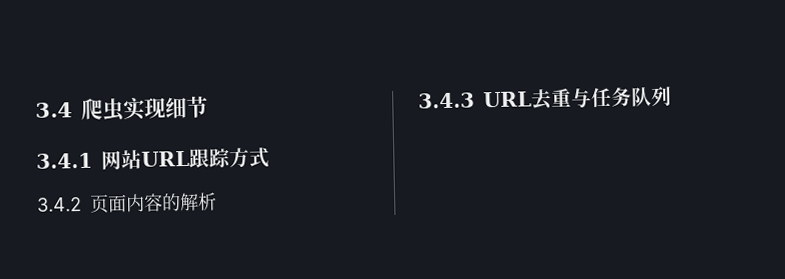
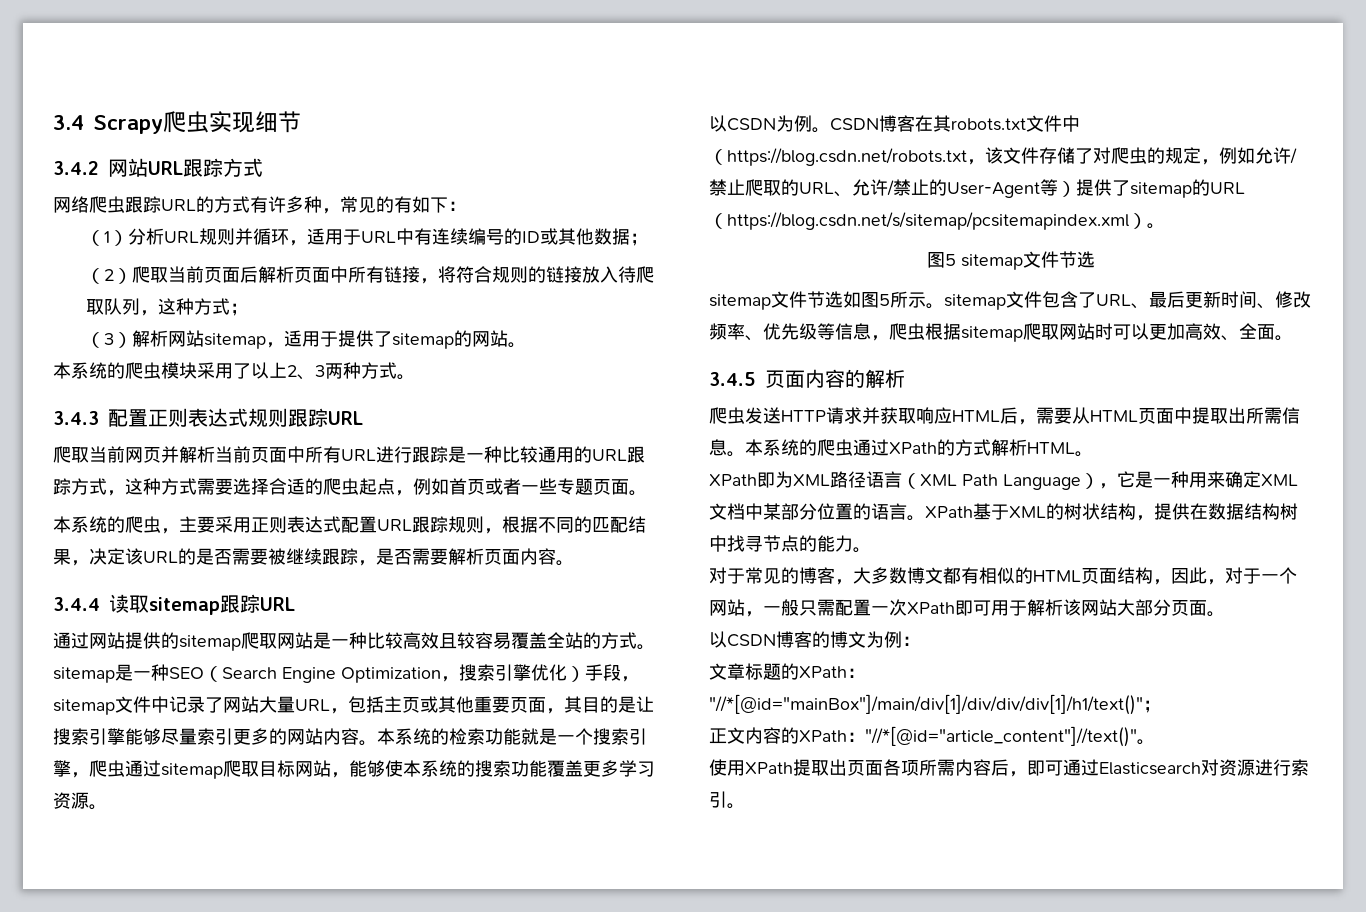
- 3.4爬虫实现细节
+ 3.4 Scrapy爬虫实现细节
- 3.4.1网站URL跟踪方式
+ 3.4.2网站URL跟踪方式
- 3.4.2页面内容的解析
- 3.4.3 URL去重与任务队列
+ 网络爬虫跟踪URL的方式有许多种，常见的有如下：
+ （1）分析URL规则并循环，适用于URL中有连续编号的ID或其他数据；
+ （2）爬取当前页面后解析页面中所有链接，将符合规则的链接放入待爬取队列，这种方式；
+ （3）解析网站sitemap，适用于提供了sitemap的网站。
+ 本系统的爬虫模块采用了以上2、3两种方式。
+ 3.4.3配置正则表达式规则跟踪URL
+ 爬取当前网页并解析当前页面中所有URL进行跟踪是一种比较通用的URL跟踪方式，这种方式需要选择合适的爬虫起点，例如首页或者一些专题页面。
+ 本系统的爬虫，主要采用正则表达式配置URL跟踪规则，根据不同的匹配结果，决定该URL的是否需要被继续跟踪，是否需要解析页面内容。
+ 3.4.4读取sitemap跟踪URL
+ 通过网站提供的sitemap爬取网站是一种比较高效且较容易覆盖全站的方式。sitemap是一种SEO（Search Engine Optimization，搜索引擎优化）手段，sitemap文件中记录了网站大量URL，包括主页或其他重要页面，其目的是让搜索引擎能够尽量索引更多的网站内容。本系统的检索功能就是一个搜索引擎，爬虫通过sitemap爬取目标网站，能够使本系统的搜索功能覆盖更多学习资源。
+ 以CSDN为例。CSDN博客在其robots.txt文件中（https://blog.csdn.net/robots.txt，该文件存储了对爬虫的规定，例如允许/禁止爬取的URL、允许/禁止的User-Agent等）提供了sitemap的URL（https://blog.csdn.net/s/sitemap/pcsitemapindex.xml）。
+ 图5 sitemap文件节选
+ sitemap文件节选如图5所示。sitemap文件包含了URL、最后更新时间、修改频率、优先级等信息，爬虫根据sitemap爬取网站时可以更加高效、全面。
+ 3.4.5页面内容的解析
+ 爬虫发送HTTP请求并获取响应HTML后，需要从HTML页面中提取出所需信息。本系统的爬虫通过XPath的方式解析HTML。
+ XPath即为XML路径语言（XML Path Language），它是一种用来确定XML文档中某部分位置的语言。XPath基于XML的树状结构，提供在数据结构树中找寻节点的能力。
+ 对于常见的博客，大多数博文都有相似的HTML页面结构，因此，对于一个网站，一般只需配置一次XPath即可用于解析该网站大部分页面。
+ 以CSDN博客的博文为例：
+ 文章标题的XPath："//*[@id="mainBox"]/main/div[1]/div/div/div[1]/h1/text()"；
+ 正文内容的XPath："//*[@id="article_content"]//text()"。
+ 使用XPath提取出页面各项所需内容后，即可通过Elasticsearch对资源进行索引。

